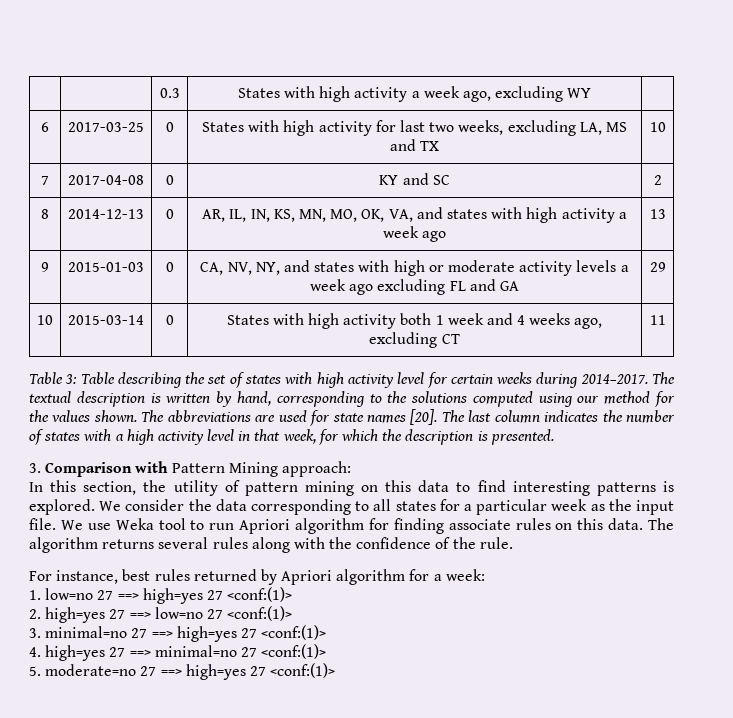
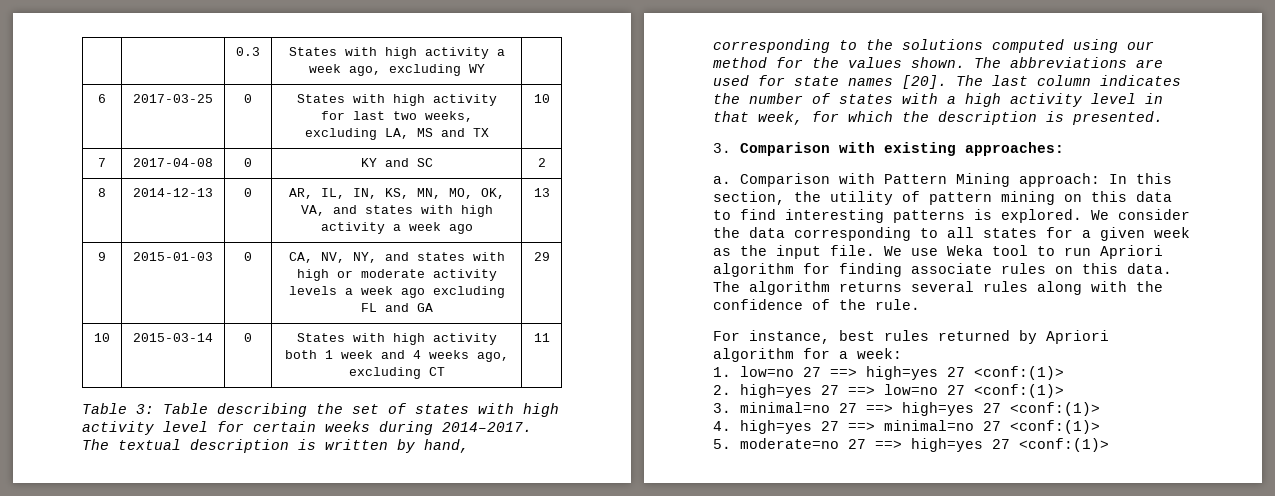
- 3. Comparison with Pattern Mining approach:
- In this section, the utility of pattern mining on this data to find interesting patterns is explored.
+ 3. Comparison with existing approaches:
+ a. Comparison with Pattern Mining approach: In this section, the utility of pattern mining on this data to find interesting patterns is explored.
- We consider the data corresponding to all states for a particular week as the input file.
+ We consider the data corresponding to all states for a given week as the input file.

